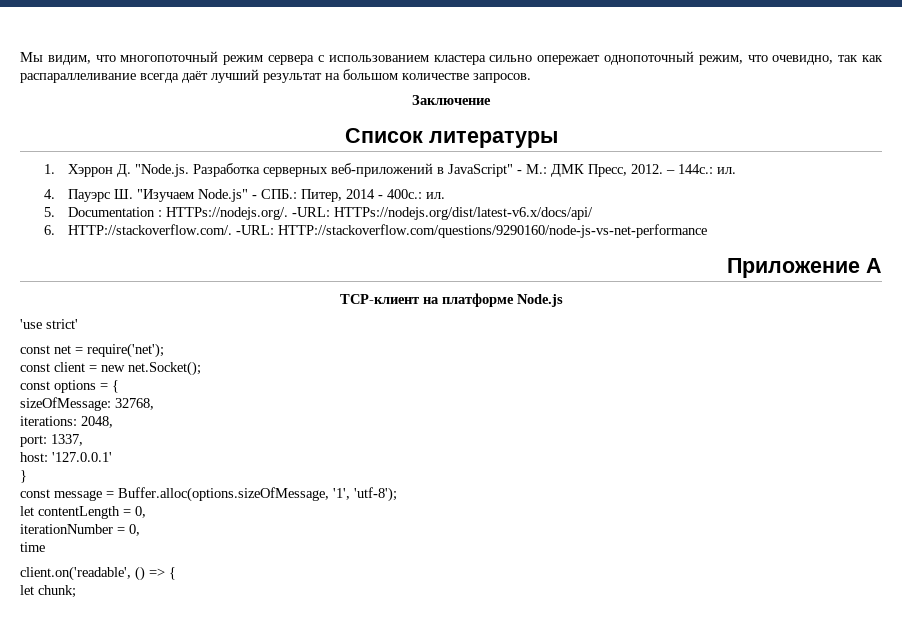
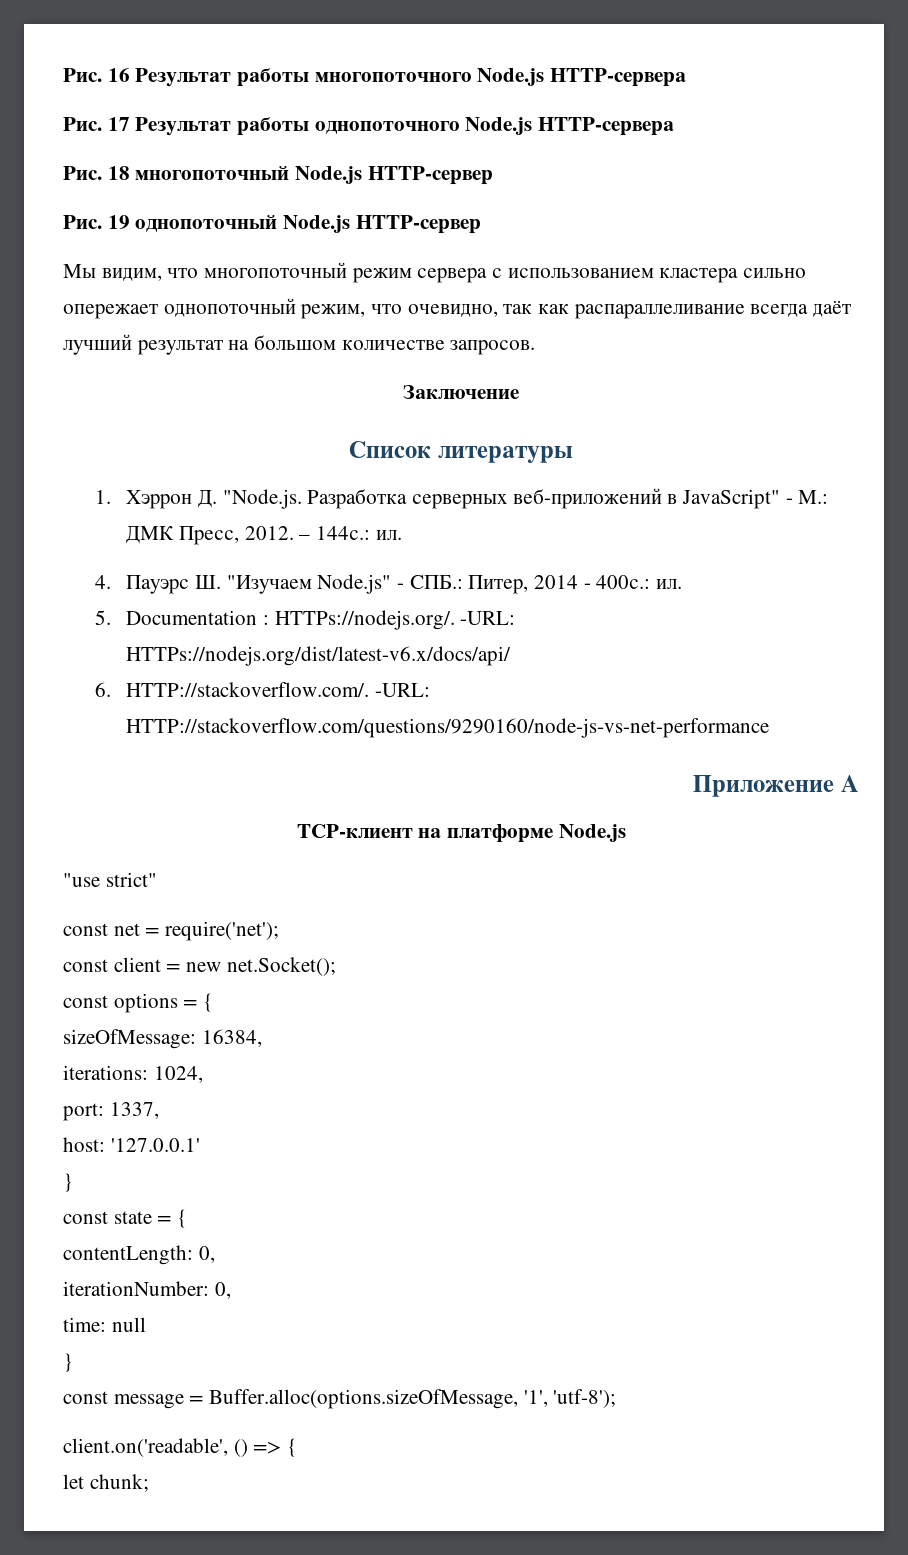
+ Рис. 16 Результат работы многопоточного Node.js HTTP-сервера
+ Рис. 17 Результат работы однопоточного Node.js HTTP-сервера
+ Рис. 18 многопоточный Node.js HTTP-сервер
+ Рис. 19 однопоточный Node.js HTTP-сервер
- 'use strict'
+ "use strict"
- sizeOfMessage: 32768,
+ sizeOfMessage: 16384,
- iterations: 2048,
+ iterations: 1024,
+ const state = {
+ contentLength: 0,
+ iterationNumber: 0,
+ time: null
+ }
- let contentLength = 0,
- iterationNumber = 0,
- time

